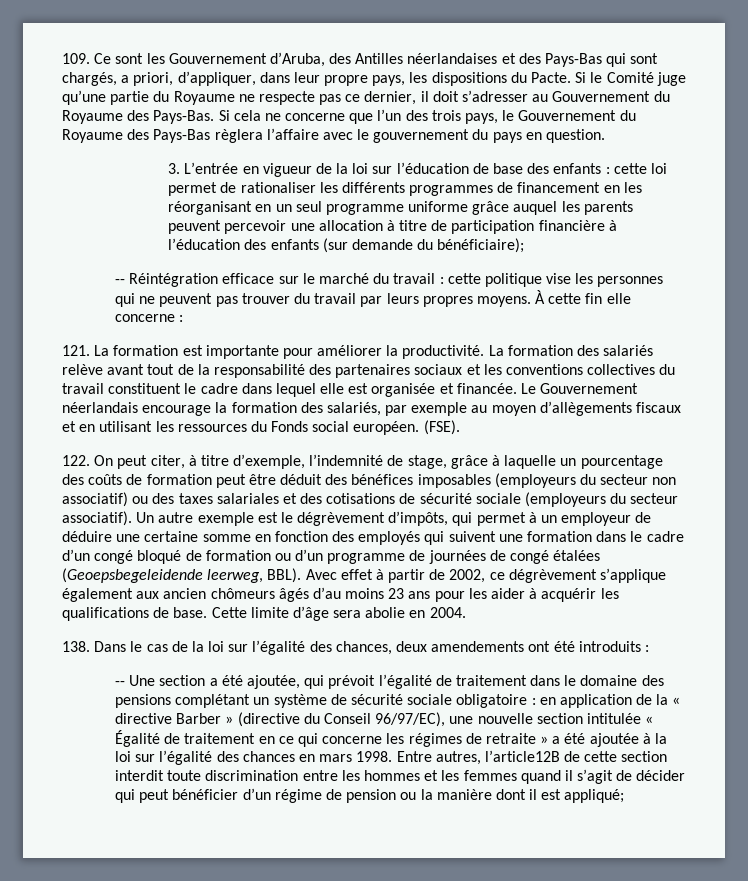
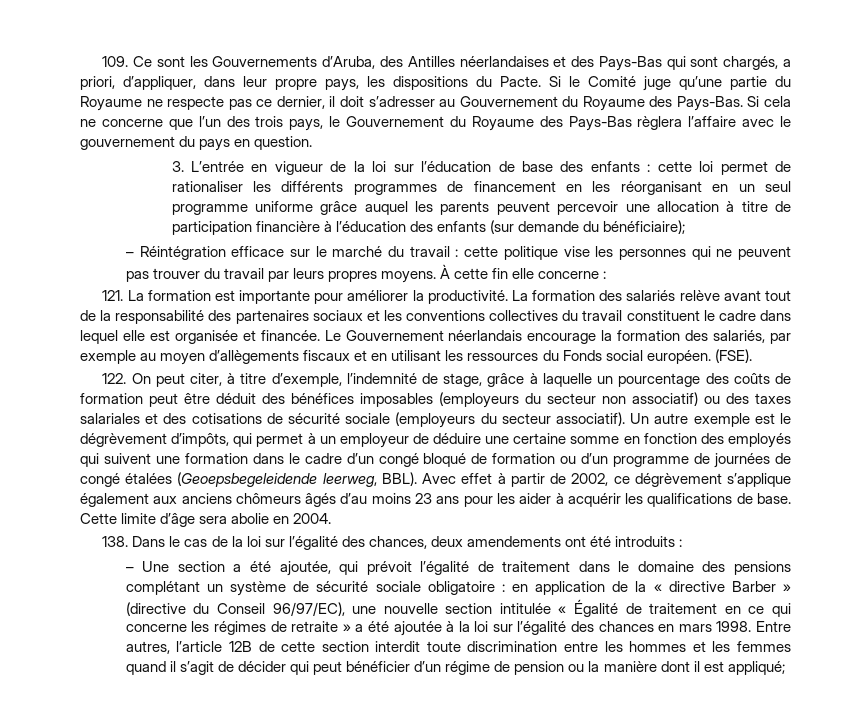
- 109. Ce sont les Gouvernement d’Aruba, des Antilles néerlandaises et des Pays-Bas qui sont chargés, a priori, d’appliquer, dans leur propre pays, les dispositions du Pacte.
+ 109. Ce sont les Gouvernements d’Aruba, des Antilles néerlandaises et des Pays-Bas qui sont chargés, a priori, d’appliquer, dans leur propre pays, les dispositions du Pacte.
- -- Réintégration efficace sur le marché du travail : cette politique vise les personnes qui ne peuvent pas trouver du travail par leurs propres moyens.
+ – Réintégration efficace sur le marché du travail : cette politique vise les personnes qui ne peuvent pas trouver du travail par leurs propres moyens.
- Avec effet à partir de 2002, ce dégrèvement s’applique également aux ancien chômeurs âgés d’au moins 23 ans pour les aider à acquérir les qualifications de base.
+ Avec effet à partir de 2002, ce dégrèvement s’applique également aux anciens chômeurs âgés d’au moins 23 ans pour les aider à acquérir les qualifications de base.
- -- Une section a été ajoutée, qui prévoit l’égalité de traitement dans le domaine des pensions complétant un système de sécurité sociale obligatoire :
+ – Une section a été ajoutée, qui prévoit l’égalité de traitement dans le domaine des pensions complétant un système de sécurité sociale obligatoire :
- Entre autres, l’article12B de cette section interdit toute discrimination entre les hommes et les femmes quand il s’agit de décider qui peut bénéficier d’un régime de pension ou la manière dont il est appliqué;
+ Entre autres, l’article 12B de cette section interdit toute discrimination entre les hommes et les femmes quand il s’agit de décider qui peut bénéficier d’un régime de pension ou la manière dont il est appliqué;

